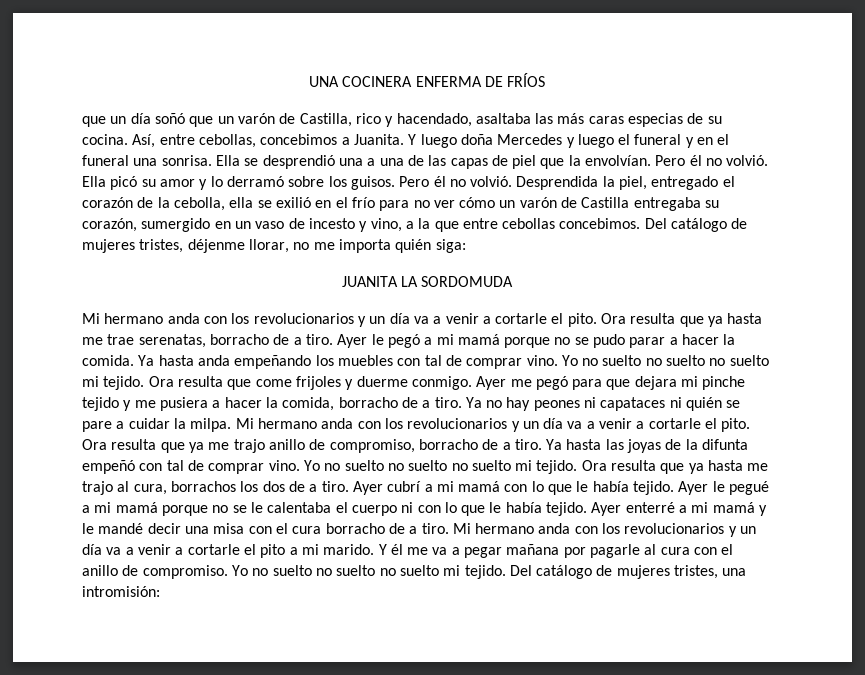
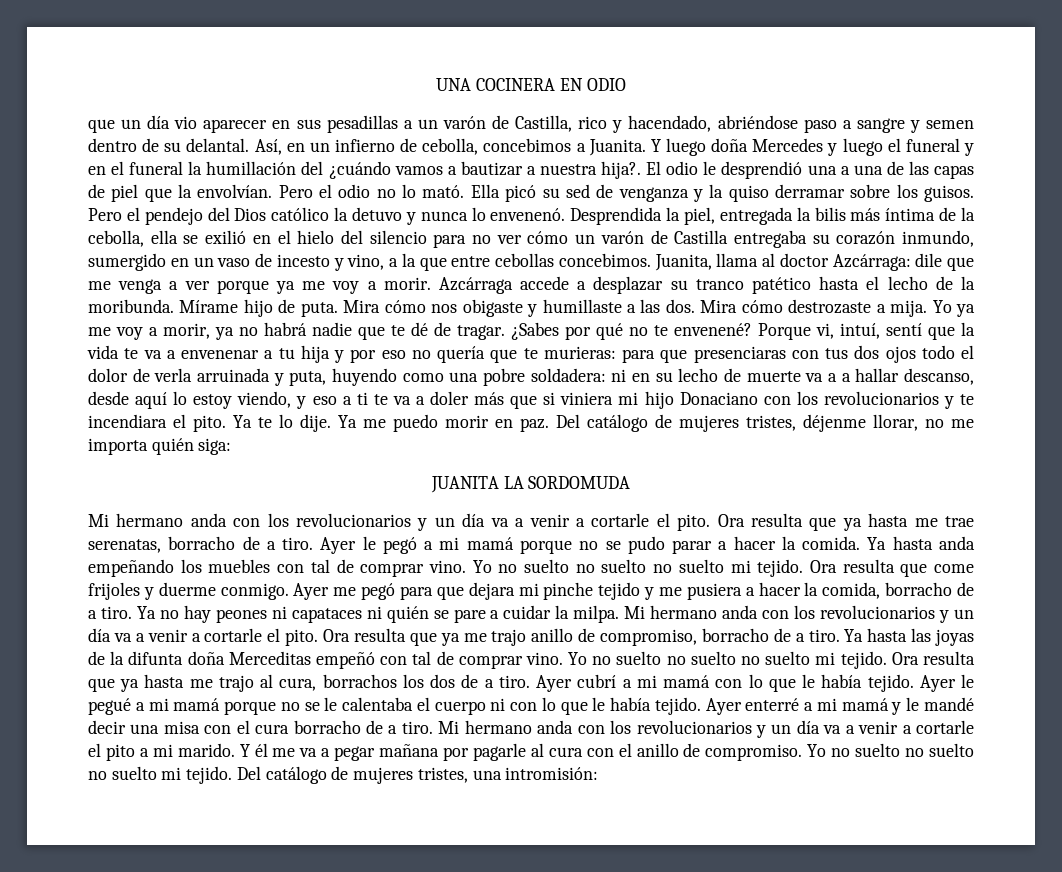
- UNA COCINERA ENFERMA DE FRÍOS
+ UNA COCINERA EN ODIO
- que un día soñó que un varón de Castilla, rico y hacendado, asaltaba las más caras especias de su cocina. Así, entre cebollas, concebimos a Juanita.
+ que un día vio aparecer en sus pesadillas a un varón de Castilla, rico y hacendado, abriéndose paso a sangre y semen dentro de su delantal. Así, en un infierno de cebolla, concebimos a Juanita.
- Y luego doña Mercedes y luego el funeral y en el funeral una sonrisa. Ella se desprendió una a una de las capas de piel que la envolvían.
+ Y luego doña Mercedes y luego el funeral y en el funeral la humillación del ¿cuándo vamos a bautizar a nuestra hija?. El odio le desprendió una a una de las capas de piel que la envolvían.
- Pero él no volvió. Ella picó su amor y lo derramó sobre los guisos. Pero él no volvió. Desprendida la piel, entregado el corazón de la cebolla, ella se exilió en el frío para no ver cómo un varón de Castilla entregaba su corazón, sumergido en un vaso de incesto y vino, a la que entre cebollas concebimos.
+ Pero el odio no lo mató. Ella picó su sed de venganza y la quiso derramar sobre los guisos. Pero el pendejo del Dios católico la detuvo y nunca lo envenenó. Desprendida la piel, entregada la bilis más íntima de la cebolla, ella se exilió en el hielo del silencio para no ver cómo un varón de Castilla entregaba su corazón inmundo, sumergido en un vaso de incesto y vino, a la que entre cebollas concebimos.
+ Juanita, llama al doctor Azcárraga: dile que me venga a ver porque ya me voy a morir. Azcárraga accede a desplazar su tranco patético hasta el lecho de la moribunda. Mírame hijo de puta. Mira cómo nos obigaste y humillaste a las dos. Mira cómo destrozaste a mija. Yo ya me voy a morir, ya no habrá nadie que te dé de tragar. ¿Sabes por qué no te envenené? Porque vi, intuí, sentí que la vida te va a envenenar a tu hija y por eso no quería que te murieras: para que presenciaras con tus dos ojos todo el dolor de verla arruinada y puta, huyendo como una pobre soldadera: ni en su lecho de muerte va a a hallar descanso, desde aquí lo estoy viendo, y eso a ti te va a doler más que si viniera mi hijo Donaciano con los revolucionarios y te incendiara el pito. Ya te lo dije. Ya me puedo morir en paz.
- Ya hasta las joyas de la difunta empeñó con tal de comprar vino.
+ Ya hasta las joyas de la difunta doña Merceditas empeñó con tal de comprar vino.

